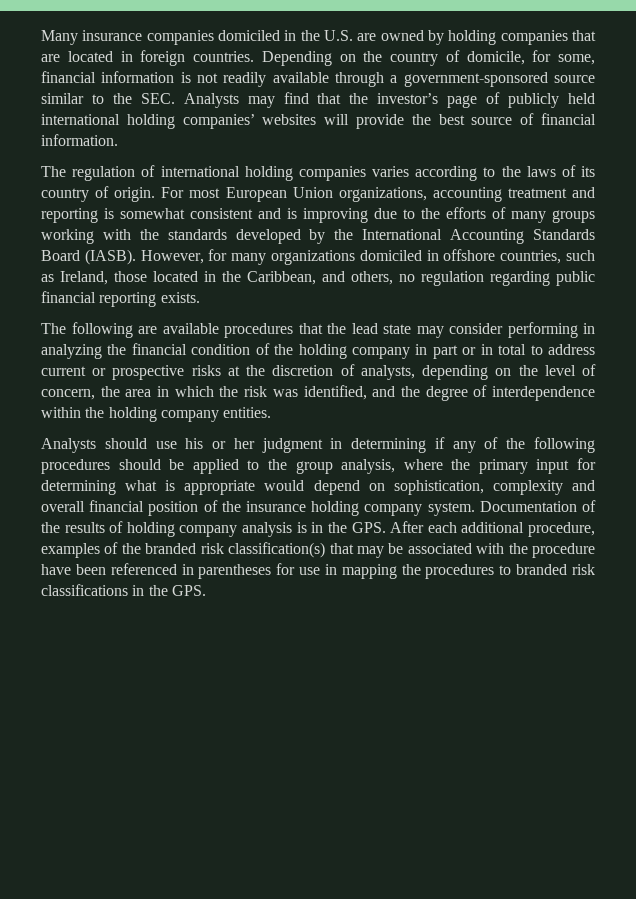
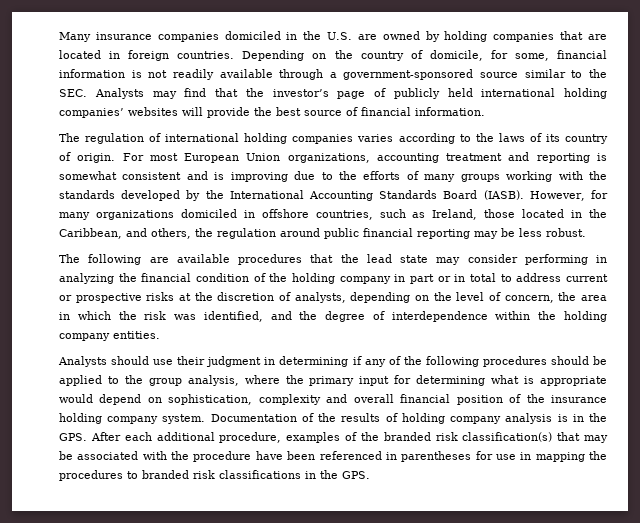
- However, for many organizations domiciled in offshore countries, such as Ireland, those located in the Caribbean, and others, no regulation regarding public financial reporting exists.
+ However, for many organizations domiciled in offshore countries, such as Ireland, those located in the Caribbean, and others, the regulation around public financial reporting may be less robust.
- Analysts should use his or her judgment in determining if any of the following procedures should be applied to the group analysis, where the primary input for determining what is appropriate would depend on sophistication, complexity and overall financial position of the insurance holding company system.
+ Analysts should use their judgment in determining if any of the following procedures should be applied to the group analysis, where the primary input for determining what is appropriate would depend on sophistication, complexity and overall financial position of the insurance holding company system.

